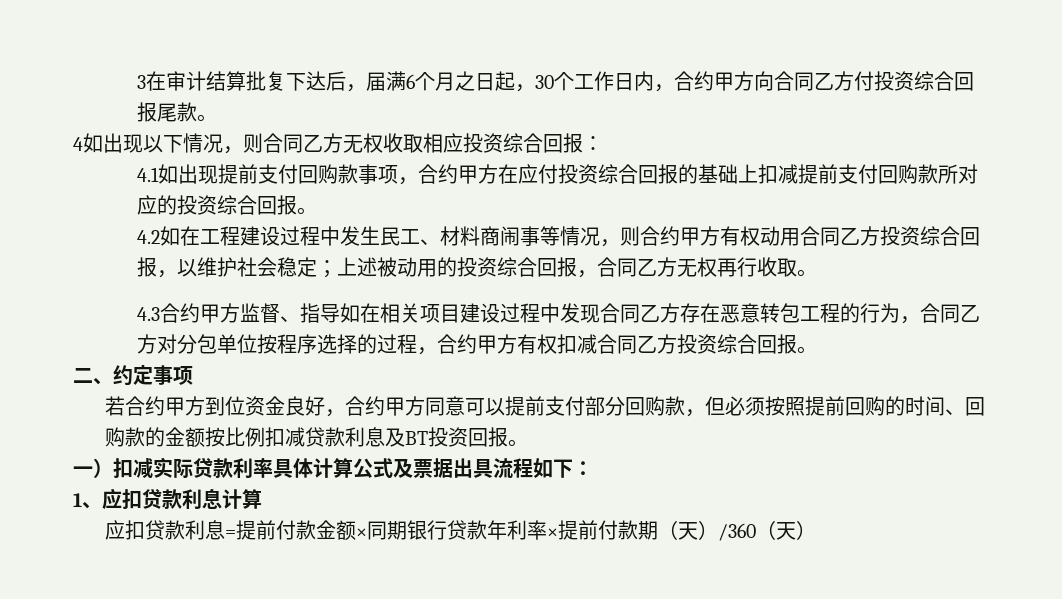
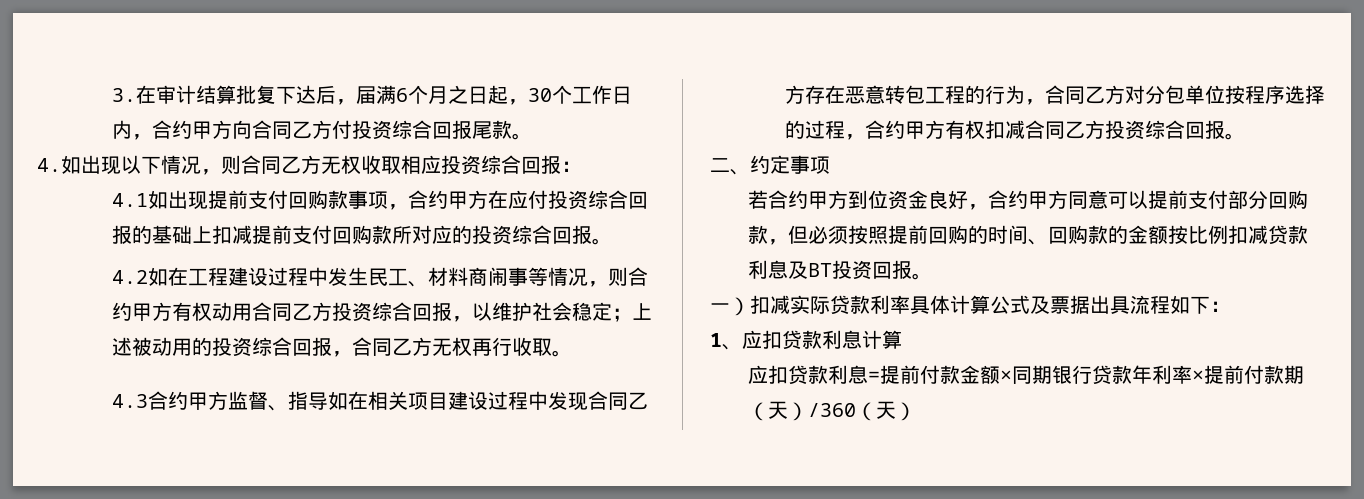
- 3在审计结算批复下达后，届满6个月之日起，30个工作日内，合约甲方向合同乙方付投资综合回报尾款。
+ 3.在审计结算批复下达后，届满6个月之日起，30个工作日内，合约甲方向合同乙方付投资综合回报尾款。
- 4如出现以下情况，则合同乙方无权收取相应投资综合回报：
+ 4.如出现以下情况，则合同乙方无权收取相应投资综合回报：

